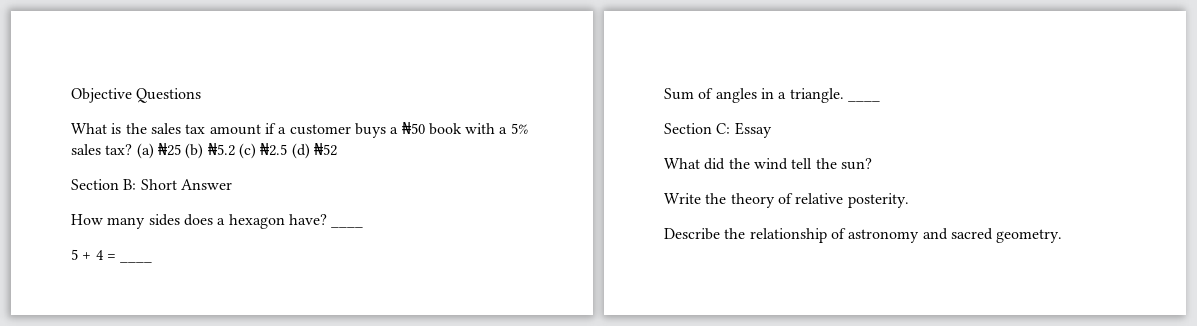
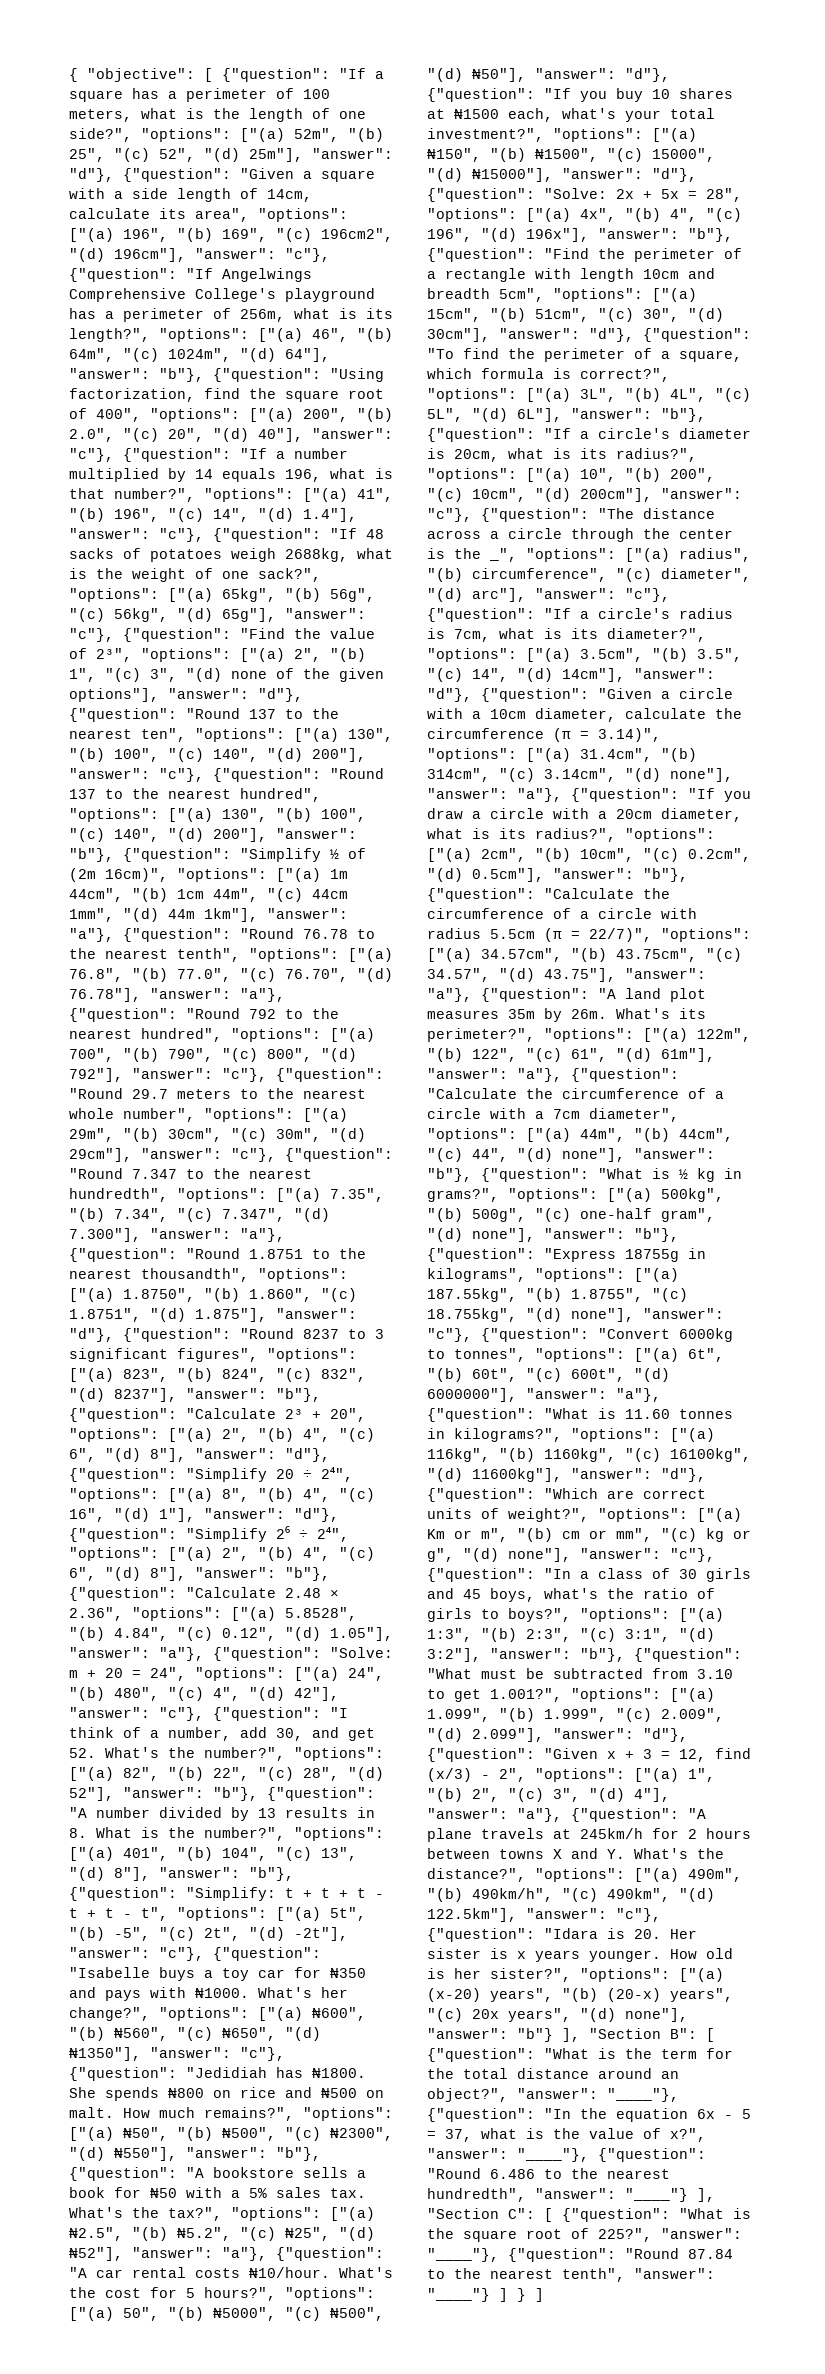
- Objective Questions
- What is the sales tax amount if a customer buys a ₦50 book with a 5% sales tax? (a) ₦25 (b) ₦5.2 (c) ₦2.5 (d) ₦52
- Section B: Short Answer
- How many sides does a hexagon have? ____
- 5 + 4 = ____
- Sum of angles in a triangle. ____
- Section C: Essay
- What did the wind tell the sun?
- Write the theory of relative posterity.
- Describe the relationship of astronomy and sacred geometry.
+ { "objective": [ {"question": "If a square has a perimeter of 100 meters, what is the length of one side?", "options": ["(a) 52m", "(b) 25", "(c) 52", "(d) 25m"], "answer": "d"}, {"question": "Given a square with a side length of 14cm, calculate its area", "options": ["(a) 196", "(b) 169", "(c) 196cm2", "(d) 196cm"], "answer": "c"}, {"question": "If Angelwings Comprehensive College's playground has a perimeter of 256m, what is its length?", "options": ["(a) 46", "(b) 64m", "(c) 1024m", "(d) 64"], "answer": "b"}, {"question": "Using factorization, find the square root of 400", "options": ["(a) 200", "(b) 2.0", "(c) 20", "(d) 40"], "answer": "c"}, {"question": "If a number multiplied by 14 equals 196, what is that number?", "options": ["(a) 41", "(b) 196", "(c) 14", "(d) 1.4"], "answer": "c"}, {"question": "If 48 sacks of potatoes weigh 2688kg, what is the weight of one sack?", "options": ["(a) 65kg", "(b) 56g", "(c) 56kg", "(d) 65g"], "answer": "c"}, {"question": "Find the value of 2³", "options": ["(a) 2", "(b) 1", "(c) 3", "(d) none of the given options"], "answer": "d"}, {"question": "Round 137 to the nearest ten", "options": ["(a) 130", "(b) 100", "(c) 140", "(d) 200"], "answer": "c"}, {"question": "Round 137 to the nearest hundred", "options": ["(a) 130", "(b) 100", "(c) 140", "(d) 200"], "answer": "b"}, {"question": "Simplify ½ of (2m 16cm)", "options": ["(a) 1m 44cm", "(b) 1cm 44m", "(c) 44cm 1mm", "(d) 44m 1km"], "answer": "a"}, {"question": "Round 76.78 to the nearest tenth", "options": ["(a) 76.8", "(b) 77.0", "(c) 76.70", "(d) 76.78"], "answer": "a"}, {"question": "Round 792 to the nearest hundred", "options": ["(a) 700", "(b) 790", "(c) 800", "(d) 792"], "answer": "c"}, {"question": "Round 29.7 meters to the nearest whole number", "options": ["(a) 29m", "(b) 30cm", "(c) 30m", "(d) 29cm"], "answer": "c"}, {"question": "Round 7.347 to the nearest hundredth", "options": ["(a) 7.35", "(b) 7.34", "(c) 7.347", "(d) 7.300"], "answer": "a"}, {"question": "Round 1.8751 to the nearest thousandth", "options": ["(a) 1.8750", "(b) 1.860", "(c) 1.8751", "(d) 1.875"], "answer": "d"}, {"question": "Round 8237 to 3 significant figures", "options": ["(a) 823", "(b) 824", "(c) 832", "(d) 8237"], "answer": "b"}, {"question": "Calculate 2³ + 20", "options": ["(a) 2", "(b) 4", "(c) 6", "(d) 8"], "answer": "d"}, {"question": "Simplify 20 ÷ 2⁴", "options": ["(a) 8", "(b) 4", "(c) 16", "(d) 1"], "answer": "d"}, {"question": "Simplify 2⁶ ÷ 2⁴", "options": ["(a) 2", "(b) 4", "(c) 6", "(d) 8"], "answer": "b"}, {"question": "Calculate 2.48 × 2.36", "options": ["(a) 5.8528", "(b) 4.84", "(c) 0.12", "(d) 1.05"], "answer": "a"}, {"question": "Solve: m + 20 = 24", "options": ["(a) 24", "(b) 480", "(c) 4", "(d) 42"], "answer": "c"}, {"question": "I think of a number, add 30, and get 52. What's the number?", "options": ["(a) 82", "(b) 22", "(c) 28", "(d) 52"], "answer": "b"}, {"question": "A number divided by 13 results in 8. What is the number?", "options": ["(a) 401", "(b) 104", "(c) 13", "(d) 8"], "answer": "b"}, {"question": "Simplify: t + t + t - t + t - t", "options": ["(a) 5t", "(b) -5", "(c) 2t", "(d) -2t"], "answer": "c"}, {"question": "Isabelle buys a toy car for ₦350 and pays with ₦1000. What's her change?", "options": ["(a) ₦600", "(b) ₦560", "(c) ₦650", "(d) ₦1350"], "answer": "c"}, {"question": "Jedidiah has ₦1800. She spends ₦800 on rice and ₦500 on malt. How much remains?", "options": ["(a) ₦50", "(b) ₦500", "(c) ₦2300", "(d) ₦550"], "answer": "b"}, {"question": "A bookstore sells a book for ₦50 with a 5% sales tax. What's the tax?", "options": ["(a) ₦2.5", "(b) ₦5.2", "(c) ₦25", "(d) ₦52"], "answer": "a"}, {"question": "A car rental costs ₦10/hour. What's the cost for 5 hours?", "options": ["(a) 50", "(b) ₦5000", "(c) ₦500", "(d) ₦50"], "answer": "d"}, {"question": "If you buy 10 shares at ₦1500 each, what's your total investment?", "options": ["(a) ₦150", "(b) ₦1500", "(c) 15000", "(d) ₦15000"], "answer": "d"}, {"question": "Solve: 2x + 5x = 28", "options": ["(a) 4x", "(b) 4", "(c) 196", "(d) 196x"], "answer": "b"}, {"question": "Find the perimeter of a rectangle with length 10cm and breadth 5cm", "options": ["(a) 15cm", "(b) 51cm", "(c) 30", "(d) 30cm"], "answer": "d"}, {"question": "To find the perimeter of a square, which formula is correct?", "options": ["(a) 3L", "(b) 4L", "(c) 5L", "(d) 6L"], "answer": "b"}, {"question": "If a circle's diameter is 20cm, what is its radius?", "options": ["(a) 10", "(b) 200", "(c) 10cm", "(d) 200cm"], "answer": "c"}, {"question": "The distance across a circle through the center is the _", "options": ["(a) radius", "(b) circumference", "(c) diameter", "(d) arc"], "answer": "c"}, {"question": "If a circle's radius is 7cm, what is its diameter?", "options": ["(a) 3.5cm", "(b) 3.5", "(c) 14", "(d) 14cm"], "answer": "d"}, {"question": "Given a circle with a 10cm diameter, calculate the circumference (π = 3.14)", "options": ["(a) 31.4cm", "(b) 314cm", "(c) 3.14cm", "(d) none"], "answer": "a"}, {"question": "If you draw a circle with a 20cm diameter, what is its radius?", "options": ["(a) 2cm", "(b) 10cm", "(c) 0.2cm", "(d) 0.5cm"], "answer": "b"}, {"question": "Calculate the circumference of a circle with radius 5.5cm (π = 22/7)", "options": ["(a) 34.57cm", "(b) 43.75cm", "(c) 34.57", "(d) 43.75"], "answer": "a"}, {"question": "A land plot measures 35m by 26m. What's its perimeter?", "options": ["(a) 122m", "(b) 122", "(c) 61", "(d) 61m"], "answer": "a"}, {"question": "Calculate the circumference of a circle with a 7cm diameter", "options": ["(a) 44m", "(b) 44cm", "(c) 44", "(d) none"], "answer": "b"}, {"question": "What is ½ kg in grams?", "options": ["(a) 500kg", "(b) 500g", "(c) one-half gram", "(d) none"], "answer": "b"}, {"question": "Express 18755g in kilograms", "options": ["(a) 187.55kg", "(b) 1.8755", "(c) 18.755kg", "(d) none"], "answer": "c"}, {"question": "Convert 6000kg to tonnes", "options": ["(a) 6t", "(b) 60t", "(c) 600t", "(d) 6000000"], "answer": "a"}, {"question": "What is 11.60 tonnes in kilograms?", "options": ["(a) 116kg", "(b) 1160kg", "(c) 16100kg", "(d) 11600kg"], "answer": "d"}, {"question": "Which are correct units of weight?", "options": ["(a) Km or m", "(b) cm or mm", "(c) kg or g", "(d) none"], "answer": "c"}, {"question": "In a class of 30 girls and 45 boys, what's the ratio of girls to boys?", "options": ["(a) 1:3", "(b) 2:3", "(c) 3:1", "(d) 3:2"], "answer": "b"}, {"question": "What must be subtracted from 3.10 to get 1.001?", "options": ["(a) 1.099", "(b) 1.999", "(c) 2.009", "(d) 2.099"], "answer": "d"}, {"question": "Given x + 3 = 12, find (x/3) - 2", "options": ["(a) 1", "(b) 2", "(c) 3", "(d) 4"], "answer": "a"}, {"question": "A plane travels at 245km/h for 2 hours between towns X and Y. What's the distance?", "options": ["(a) 490m", "(b) 490km/h", "(c) 490km", "(d) 122.5km"], "answer": "c"}, {"question": "Idara is 20. Her sister is x years younger. How old is her sister?", "options": ["(a) (x-20) years", "(b) (20-x) years", "(c) 20x years", "(d) none"], "answer": "b"} ], "Section B": [ {"question": "What is the term for the total distance around an object?", "answer": "____"}, {"question": "In the equation 6x - 5 = 37, what is the value of x?", "answer": "____"}, {"question": "Round 6.486 to the nearest hundredth", "answer": "____"} ], "Section C": [ {"question": "What is the square root of 225?", "answer": "____"}, {"question": "Round 87.84 to the nearest tenth", "answer": "____"} ] } ]

